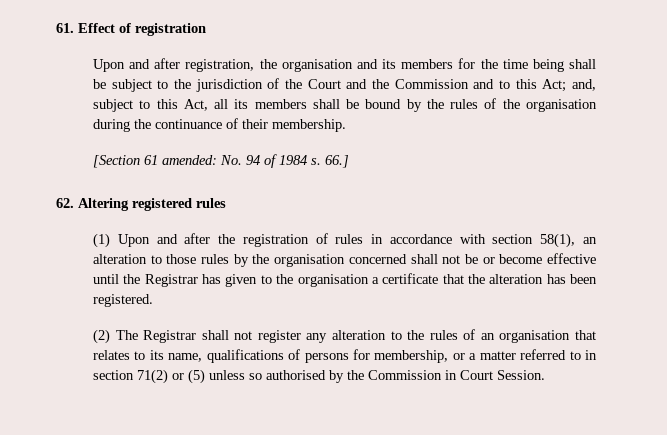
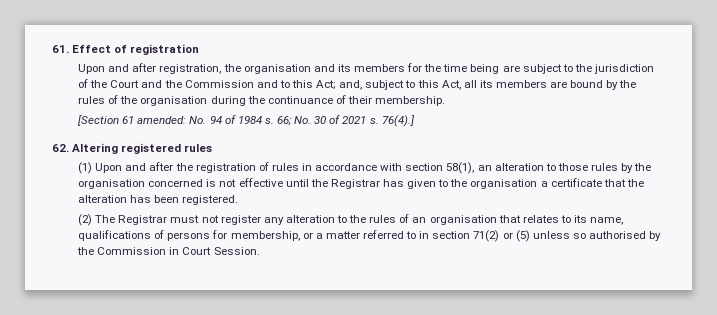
- Upon and after registration, the organisation and its members for the time being shall be subject to the jurisdiction of the Court and the Commission and to this Act; and, subject to this Act, all its members shall be bound by the rules of the organisation during the continuance of their membership.
+ Upon and after registration, the organisation and its members for the time being are subject to the jurisdiction of the Court and the Commission and to this Act; and, subject to this Act, all its members are bound by the rules of the organisation during the continuance of their membership.
- 66.]
+ 66; No. 30 of 2021 s. 76(4).]
- (1) Upon and after the registration of rules in accordance with section 58(1), an alteration to those rules by the organisation concerned shall not be or become effective until the Registrar has given to the organisation a certificate that the alteration has been registered.
+ (1) Upon and after the registration of rules in accordance with section 58(1), an alteration to those rules by the organisation concerned is not effective until the Registrar has given to the organisation a certificate that the alteration has been registered.
- (2) The Registrar shall not register any alteration to the rules of an organisation that relates to its name, qualifications of persons for membership, or a matter referred to in section 71(2) or (5) unless so authorised by the Commission in Court Session.
+ (2) The Registrar must not register any alteration to the rules of an organisation that relates to its name, qualifications of persons for membership, or a matter referred to in section 71(2) or (5) unless so authorised by the Commission in Court Session.

